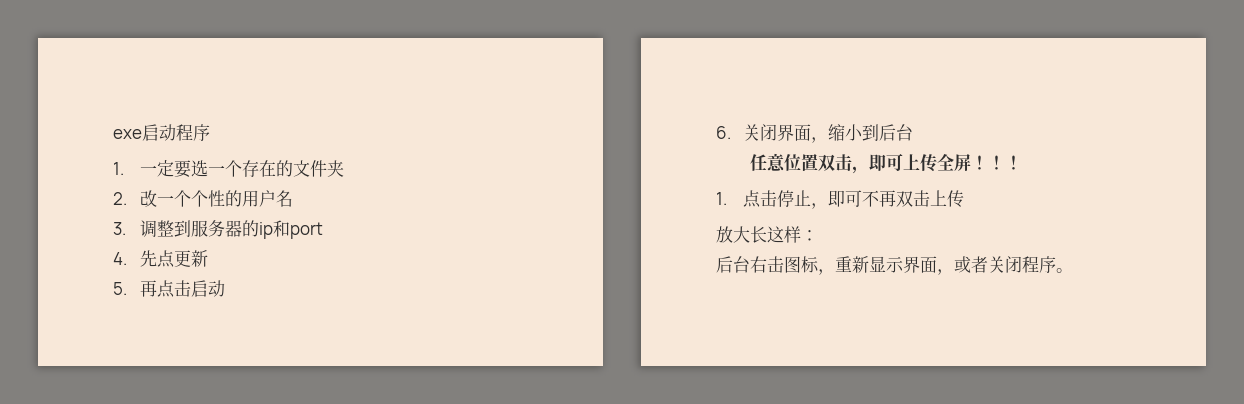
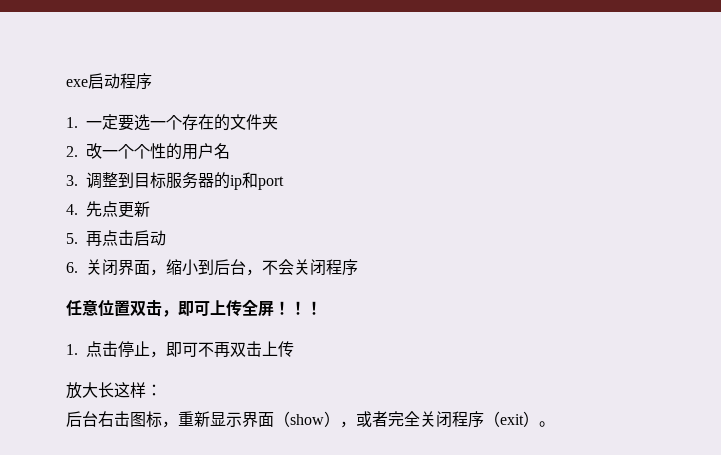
- 3.调整到服务器的ip和port
+ 3.调整到目标服务器的ip和port
- 6.关闭界面，缩小到后台
+ 6.关闭界面，缩小到后台，不会关闭程序
- 后台右击图标，重新显示界面，或者关闭程序。
+ 后台右击图标，重新显示界面（show），或者完全关闭程序（exit）。

